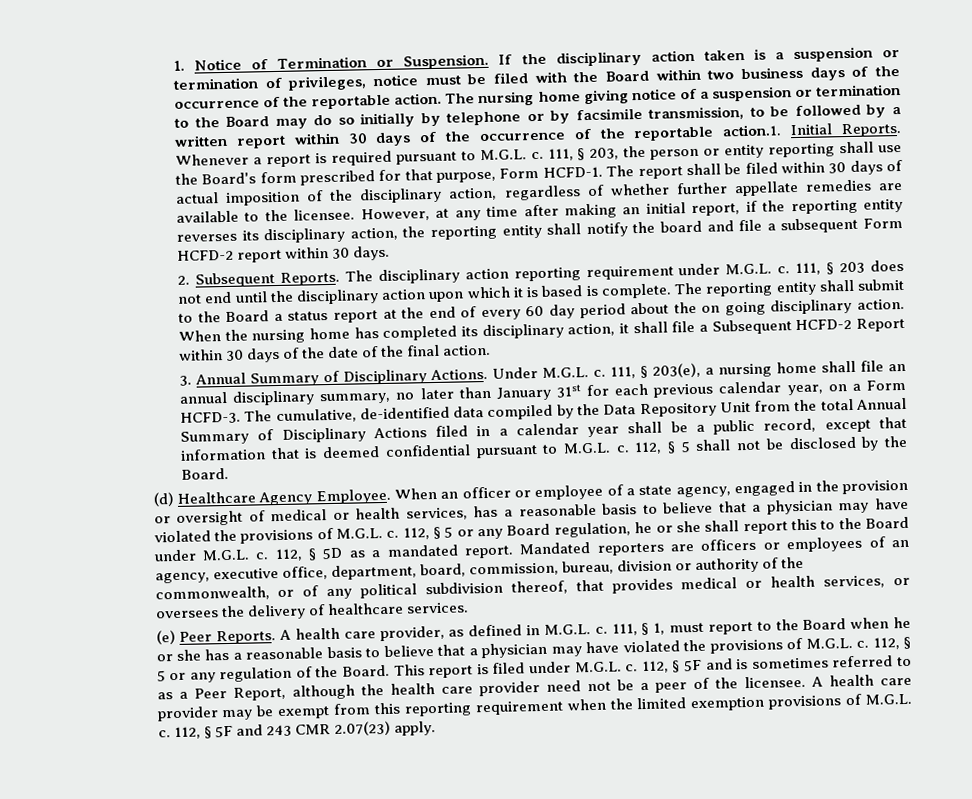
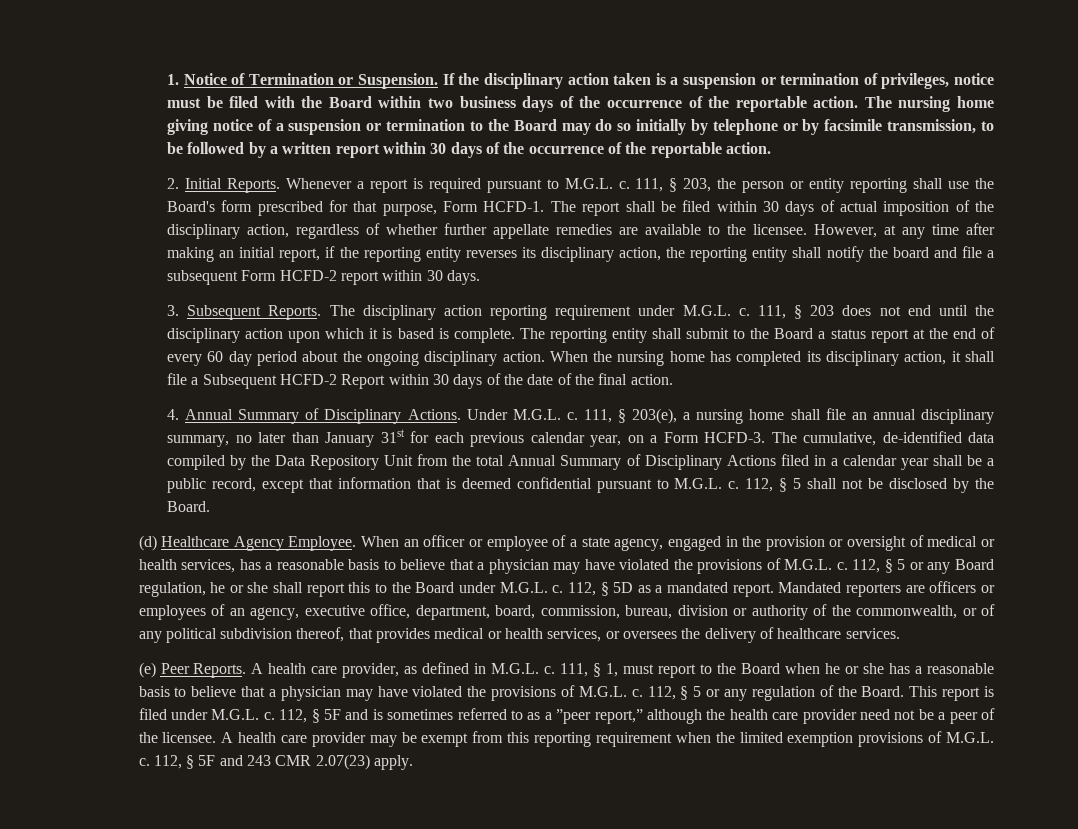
- The nursing home giving notice of a suspension or termination to the Board may do so initially by telephone or by facsimile transmission, to be followed by a written report within 30 days of the occurrence of the reportable action.1. Initial Reports.
+ The nursing home giving notice of a suspension or termination to the Board may do so initially by telephone or by facsimile transmission, to be followed by a written report within 30 days of the occurrence of the reportable action.
+ 2. Initial Reports.
- 2. Subsequent Reports.
+ 3. Subsequent Reports.
- The reporting entity shall submit to the Board a status report at the end of every 60 day period about the on going disciplinary action.
+ The reporting entity shall submit to the Board a status report at the end of every 60 day period about the ongoing disciplinary action.
- 3. Annual Summary of Disciplinary Actions.
+ 4. Annual Summary of Disciplinary Actions.
- 112, § 5F and is sometimes referred to as a Peer Report, although the health care provider need not be a peer of the licensee.
+ 112, § 5F and is sometimes referred to as a ”peer report,” although the health care provider need not be a peer of the licensee.

